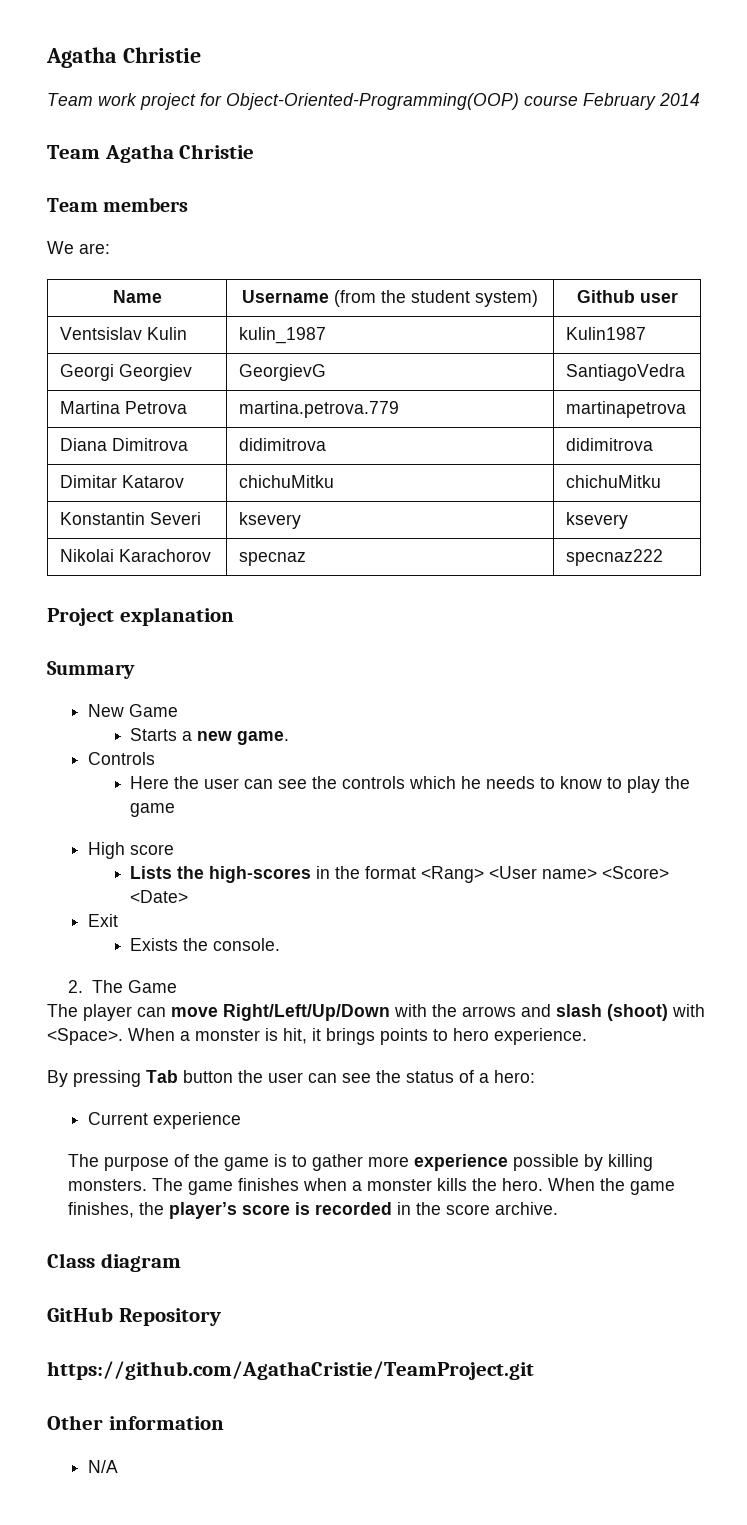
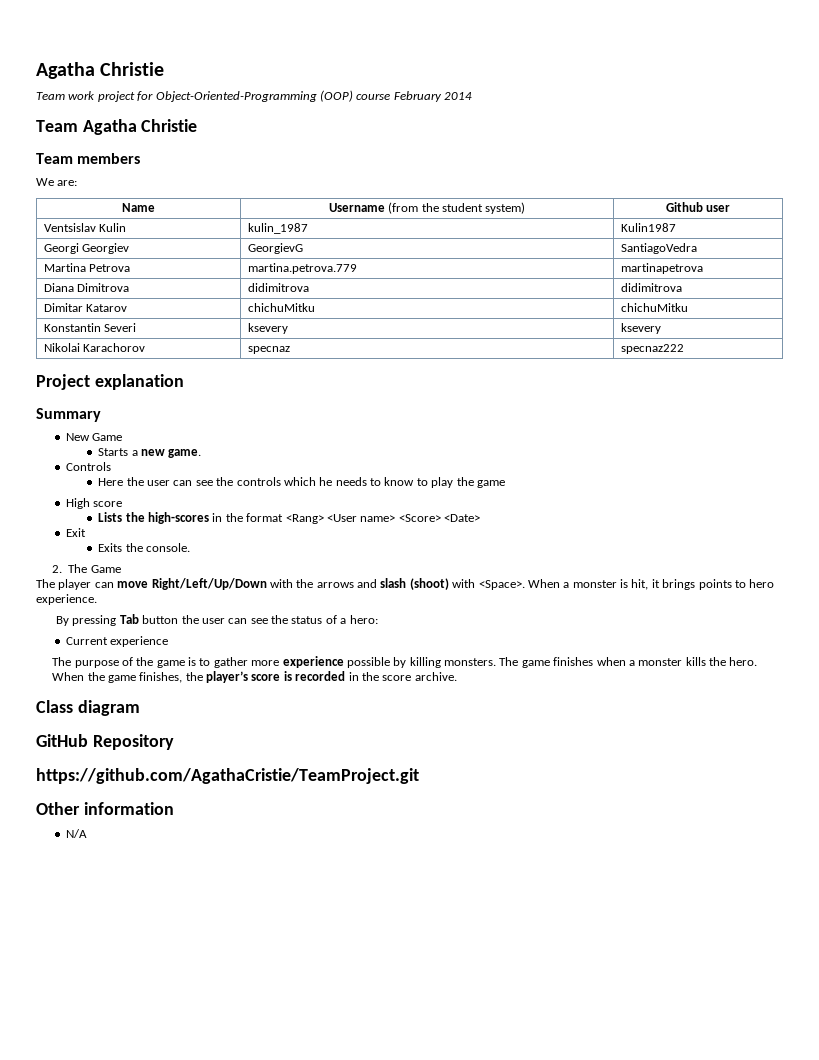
- Team work project for Object-Oriented-Programming(OOP) course February 2014
+ Team work project for Object-Oriented-Programming (OOP) course February 2014
- Exists the console.
+ Exits the console.

